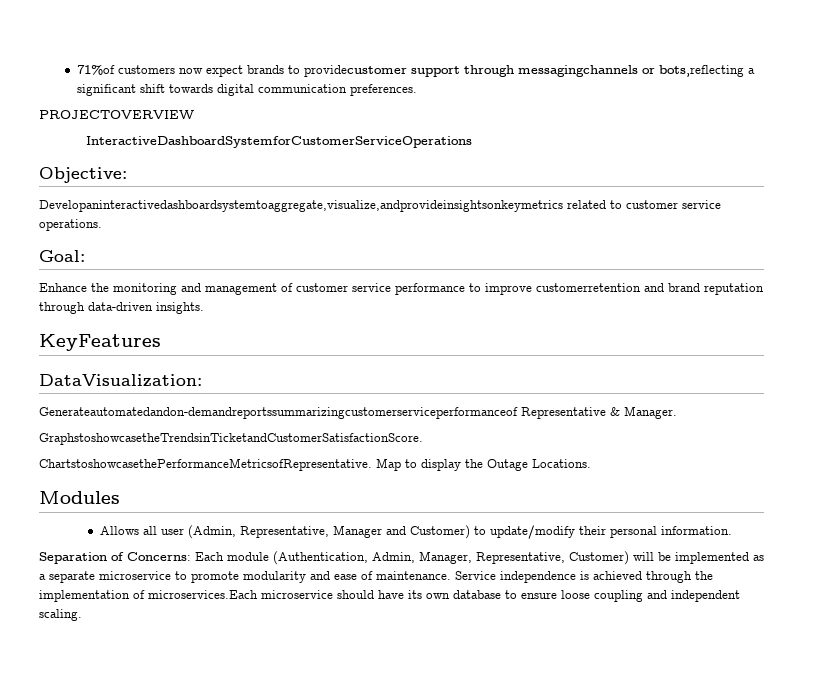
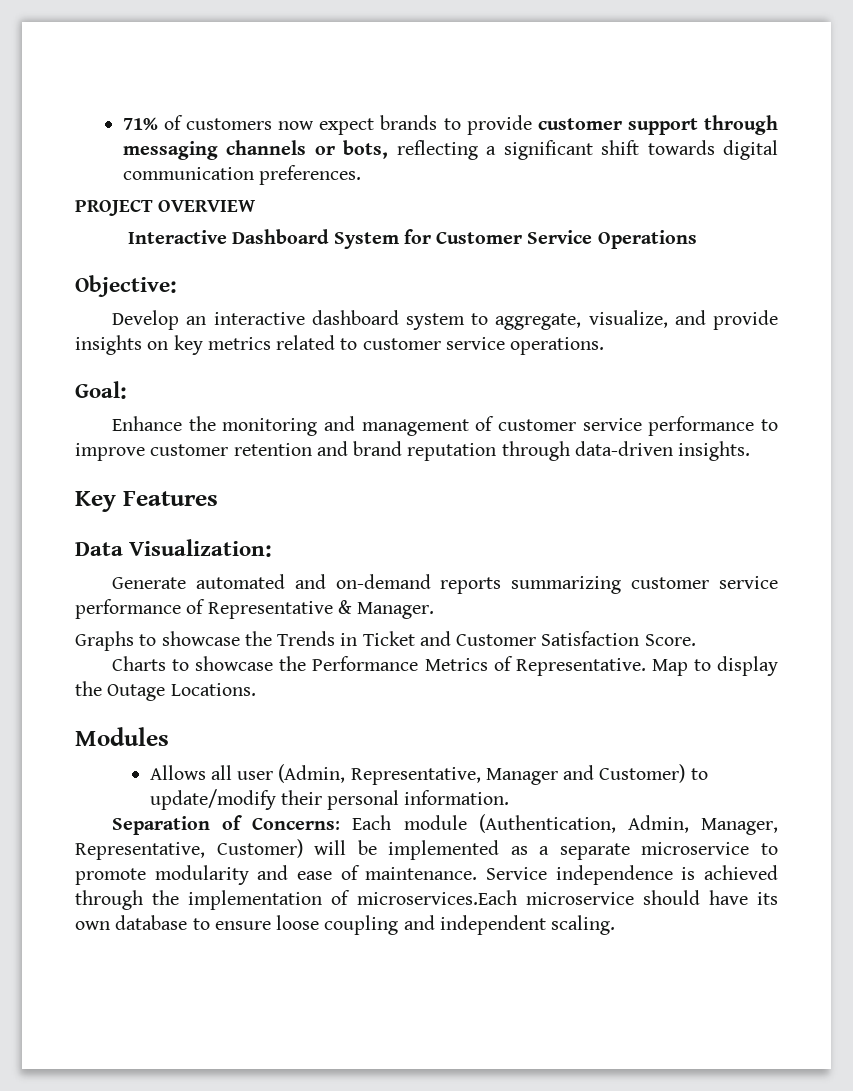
- 71%of customers now expect brands to providecustomer support through messagingchannels or bots,reflecting a significant shift towards digital communication preferences.
+ 71% of customers now expect brands to provide customer support through messaging channels or bots, reflecting a significant shift towards digital communication preferences.
- PROJECTOVERVIEW
- InteractiveDashboardSystemforCustomerServiceOperations
+ PROJECT OVERVIEW
+ Interactive Dashboard System for Customer Service Operations
  Objective:
- Developaninteractivedashboardsystemtoaggregate,visualize,andprovideinsightsonkeymetrics related to customer service operations.
+ Develop an interactive dashboard system to aggregate, visualize, and provide insights on key metrics related to customer service operations.
- Enhance the monitoring and management of customer service performance to improve customerretention and brand reputation through data-driven insights.
+ Enhance the monitoring and management of customer service performance to improve customer retention and brand reputation through data-driven insights.
- KeyFeatures
- DataVisualization:
- Generateautomatedandon-demandreportssummarizingcustomerserviceperformanceof Representative & Manager.
- GraphstoshowcasetheTrendsinTicketandCustomerSatisfactionScore.
- ChartstoshowcasethePerformanceMetricsofRepresentative.
+ Key Features
+ Data Visualization:
+ Generate automated and on-demand reports summarizing customer service performance of Representative & Manager.
+ Graphs to showcase the Trends in Ticket and Customer Satisfaction Score.
+ Charts to showcase the Performance Metrics of Representative.

